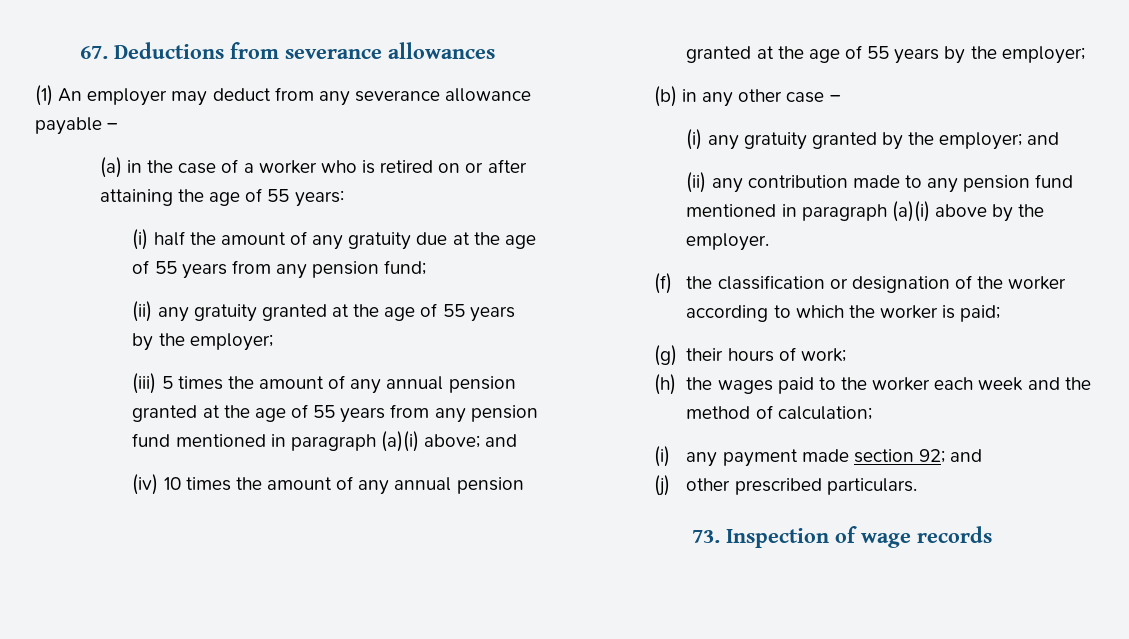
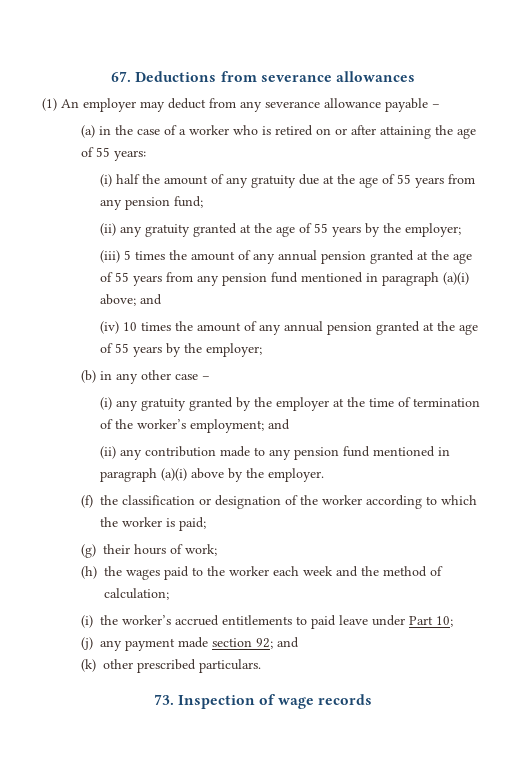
- (i) any gratuity granted by the employer; and
+ (i) any gratuity granted by the employer at the time of termination of the worker’s employment; and
- (i) any payment made section 92; and
+ (i) the worker’s accrued entitlements to paid leave under Part 10;
+ (j) any payment made section 92; and
- (j) other prescribed particulars.
+ (k) other prescribed particulars.

